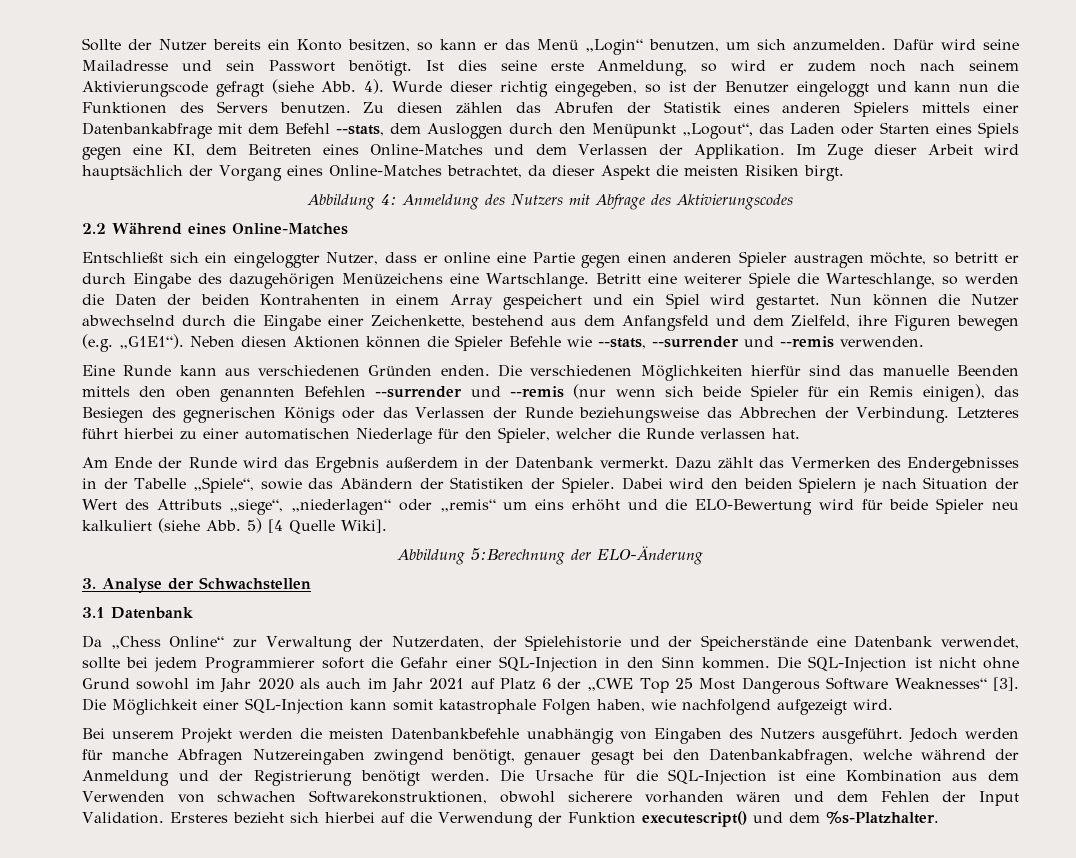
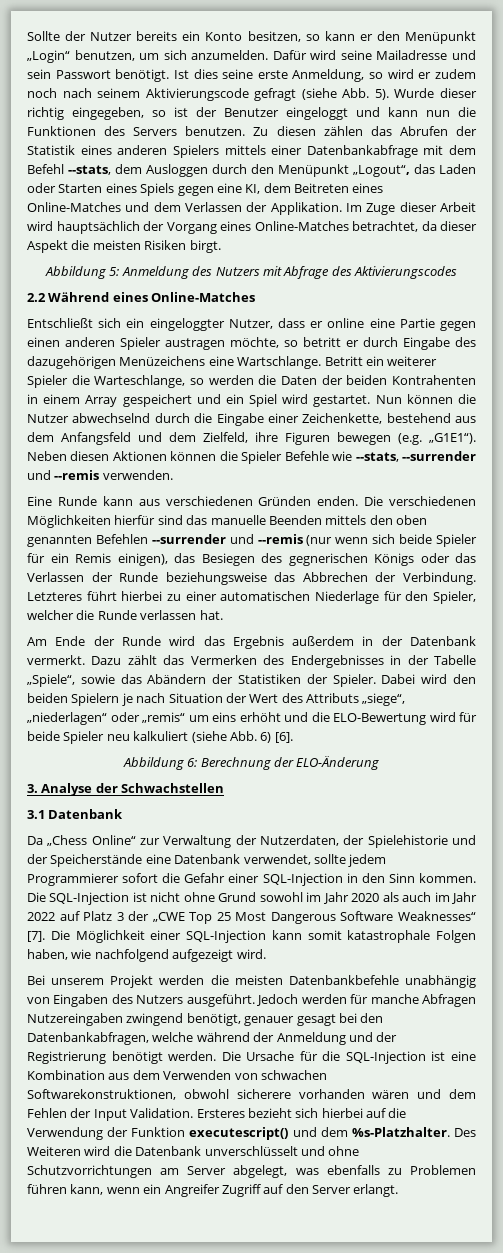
- Sollte der Nutzer bereits ein Konto besitzen, so kann er das Menü „Login“ benutzen, um sich anzumelden.
+ Sollte der Nutzer bereits ein Konto besitzen, so kann er den Menüpunkt „Login“ benutzen, um sich anzumelden.
- Ist dies seine erste Anmeldung, so wird er zudem noch nach seinem Aktivierungscode gefragt (siehe Abb. 4).
+ Ist dies seine erste Anmeldung, so wird er zudem noch nach seinem Aktivierungscode gefragt (siehe Abb. 5).
- Abbildung 4: Anmeldung des Nutzers mit Abfrage des Aktivierungscodes
+ Abbildung 5: Anmeldung des Nutzers mit Abfrage des Aktivierungscodes
- Betritt eine weiterer Spiele die Warteschlange, so werden die Daten der beiden Kontrahenten in einem Array gespeichert und ein Spiel wird gestartet.
+ Betritt ein weiterer Spieler die Warteschlange, so werden die Daten der beiden Kontrahenten in einem Array gespeichert und ein Spiel wird gestartet.
- Dabei wird den beiden Spielern je nach Situation der Wert des Attributs „siege“, „niederlagen“ oder „remis“ um eins erhöht und die ELO-Bewertung wird für beide Spieler neu kalkuliert (siehe Abb. 5) [4 Quelle Wiki].
- Abbildung 5:Berechnung der ELO-Änderung
+ Dabei wird den beiden Spielern je nach Situation der Wert des Attributs „siege“, „niederlagen“ oder „remis“ um eins erhöht und die ELO-Bewertung wird für beide Spieler neu kalkuliert (siehe Abb. 6) [6].
+ Abbildung 6: Berechnung der ELO-Änderung
- Da „Chess Online“ zur Verwaltung der Nutzerdaten, der Spielehistorie und der Speicherstände eine Datenbank verwendet, sollte bei jedem Programmierer sofort die Gefahr einer SQL-Injection in den Sinn kommen.
+ Da „Chess Online“ zur Verwaltung der Nutzerdaten, der Spielehistorie und der Speicherstände eine Datenbank verwendet, sollte jedem Programmierer sofort die Gefahr einer SQL-Injection in den Sinn kommen.
- Die SQL-Injection ist nicht ohne Grund sowohl im Jahr 2020 als auch im Jahr 2021 auf Platz 6 der „CWE Top 25 Most Dangerous Software Weaknesses“ [3].
+ Die SQL-Injection ist nicht ohne Grund sowohl im Jahr 2020 als auch im Jahr 2022 auf Platz 3 der „CWE Top 25 Most Dangerous Software Weaknesses“ [7].
+ Des Weiteren wird die Datenbank unverschlüsselt und ohne Schutzvorrichtungen am Server abgelegt, was ebenfalls zu Problemen führen kann, wenn ein Angreifer Zugriff auf den Server erlangt.

